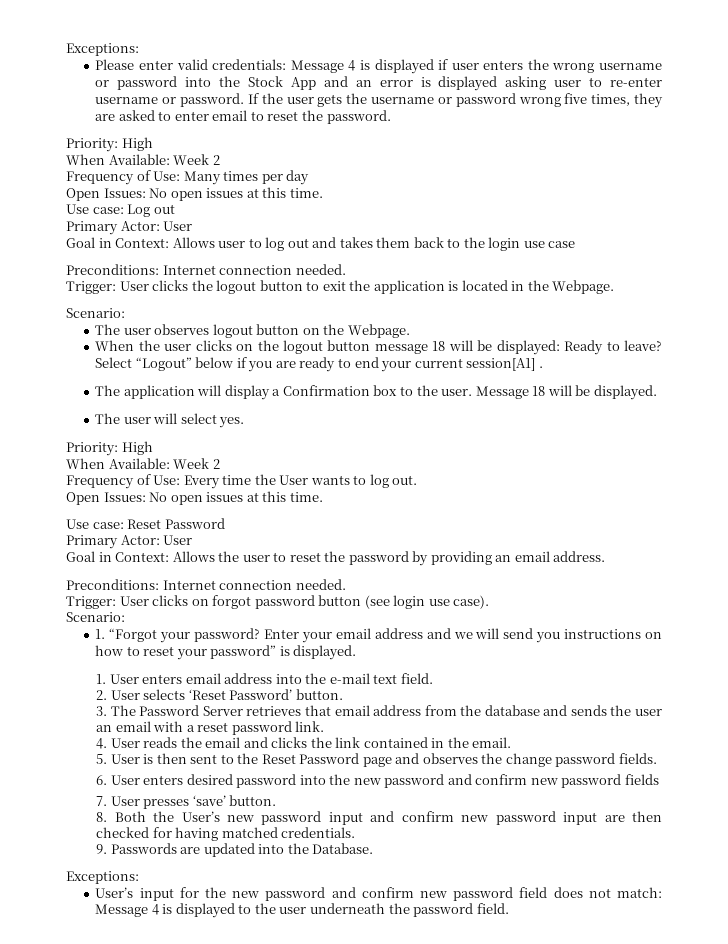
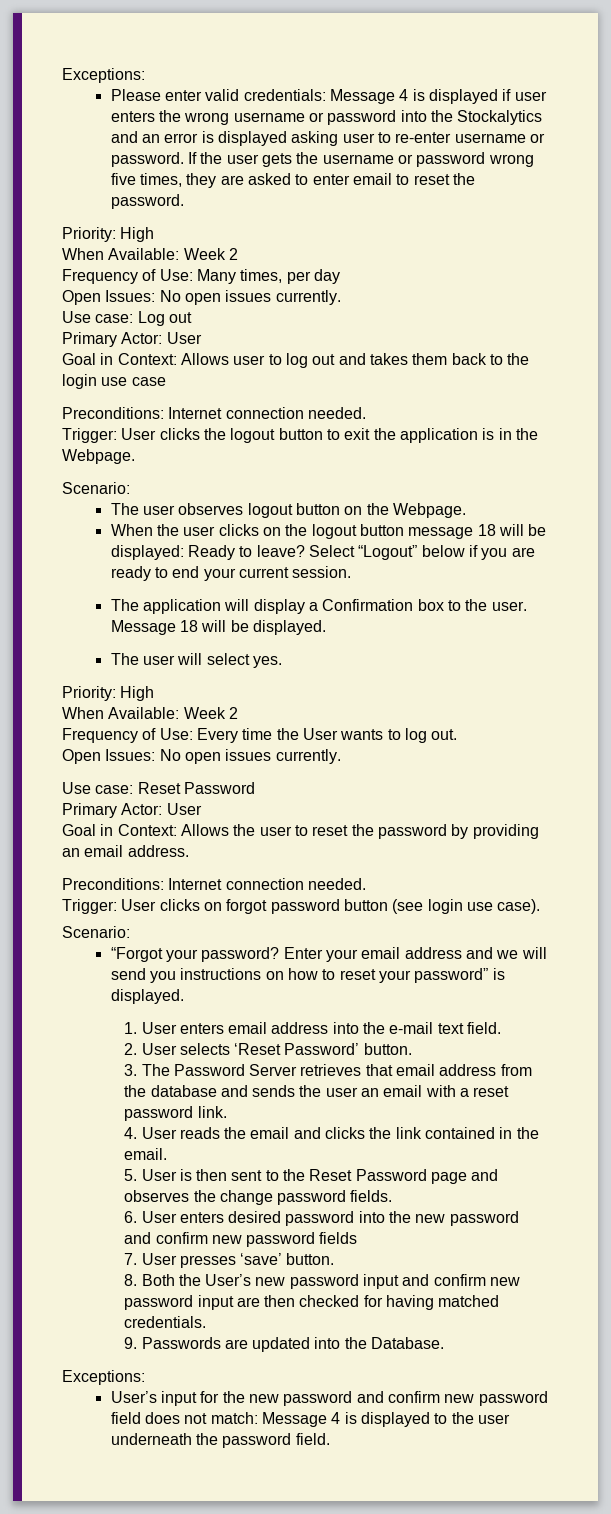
- Please enter valid credentials: Message 4 is displayed if user enters the wrong username or password into the Stock App and an error is displayed asking user to re-enter username or password.
+ Please enter valid credentials: Message 4 is displayed if user enters the wrong username or password into the Stockalytics and an error is displayed asking user to re-enter username or password.
- Frequency of Use: Many times per day
- Open Issues: No open issues at this time.
+ Frequency of Use: Many times, per day
+ Open Issues: No open issues currently.
- Trigger: User clicks the logout button to exit the application is located in the Webpage.
+ Trigger: User clicks the logout button to exit the application is in the Webpage.
- Select “Logout” below if you are ready to end your current session[A1] .
+ Select “Logout” below if you are ready to end your current session.
  Frequency of Use: Every time the User wants to log out.
- Open Issues: No open issues at this time.
+ Open Issues: No open issues currently.
- 1. “Forgot your password?
+ “Forgot your password?

